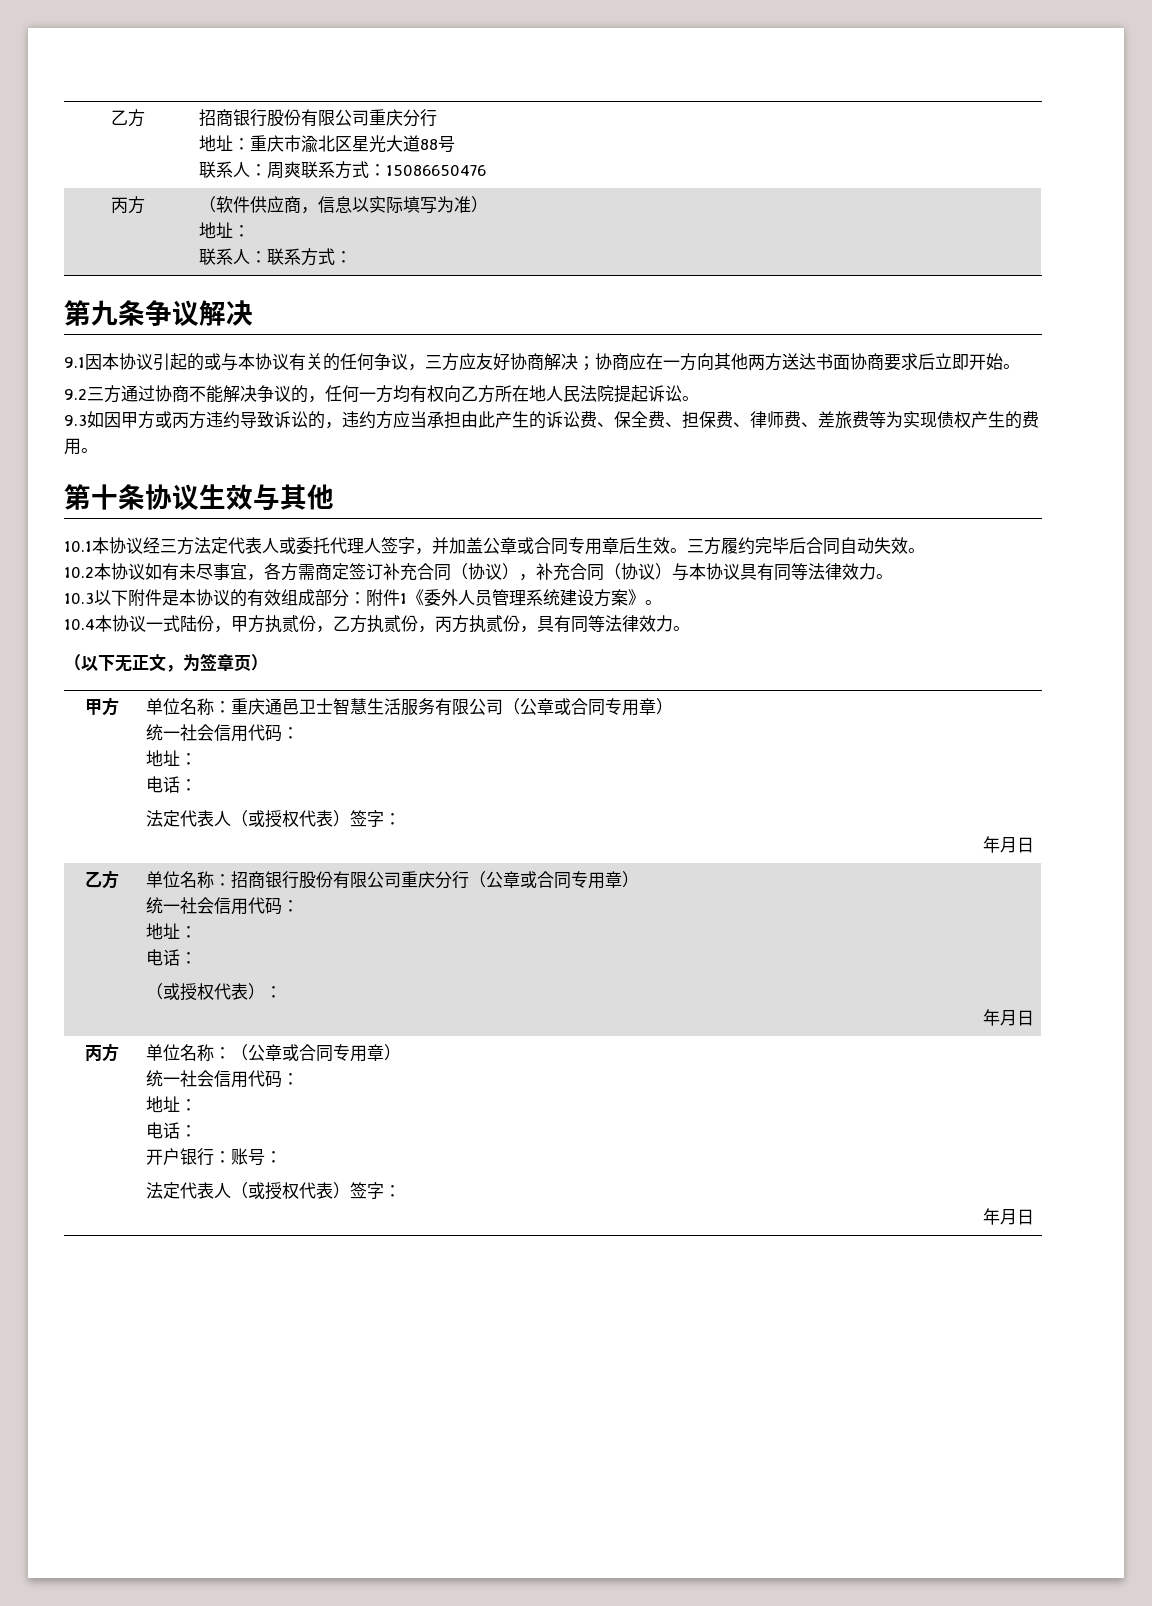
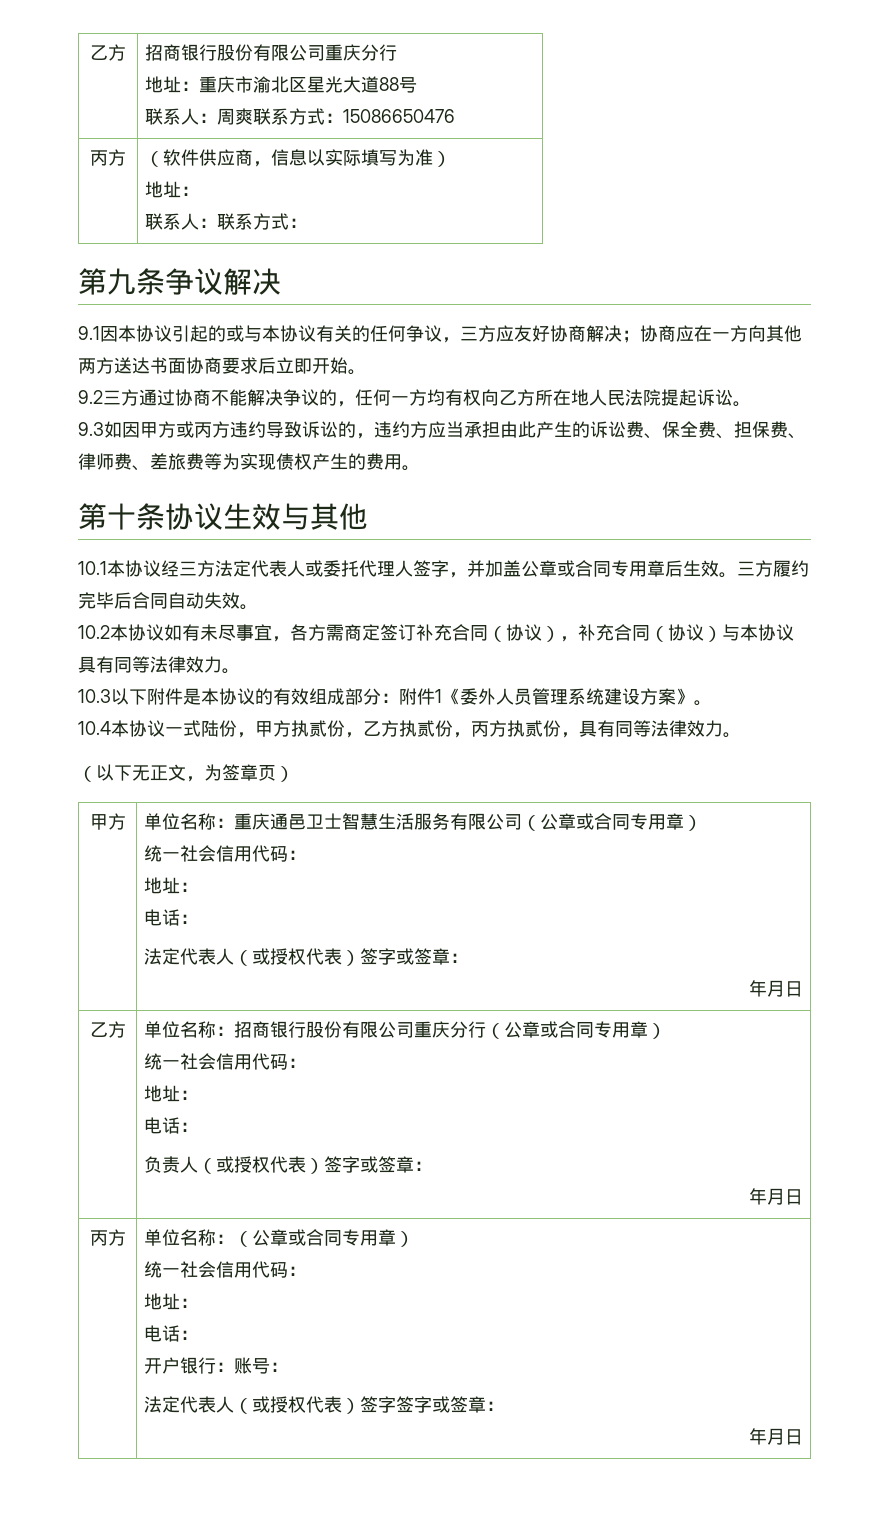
  甲方 | 单位名称：重庆通邑卫士智慧生活服务有限公司（公章或合同专用章）
  统一社会信用代码：
  地址：
  电话：
- 法定代表人（或授权代表）签字：
+ 法定代表人（或授权代表）签字或签章：
  乙方 | 单位名称：招商银行股份有限公司重庆分行（公章或合同专用章）
  统一社会信用代码：
  地址：
  电话：
- （或授权代表）：
+ 负责人（或授权代表）签字或签章：
  丙方 | 单位名称：（公章或合同专用章）
  统一社会信用代码：
  地址：
  电话：
  开户银行：账号：
- 法定代表人（或授权代表）签字：
+ 法定代表人（或授权代表）签字签字或签章：

